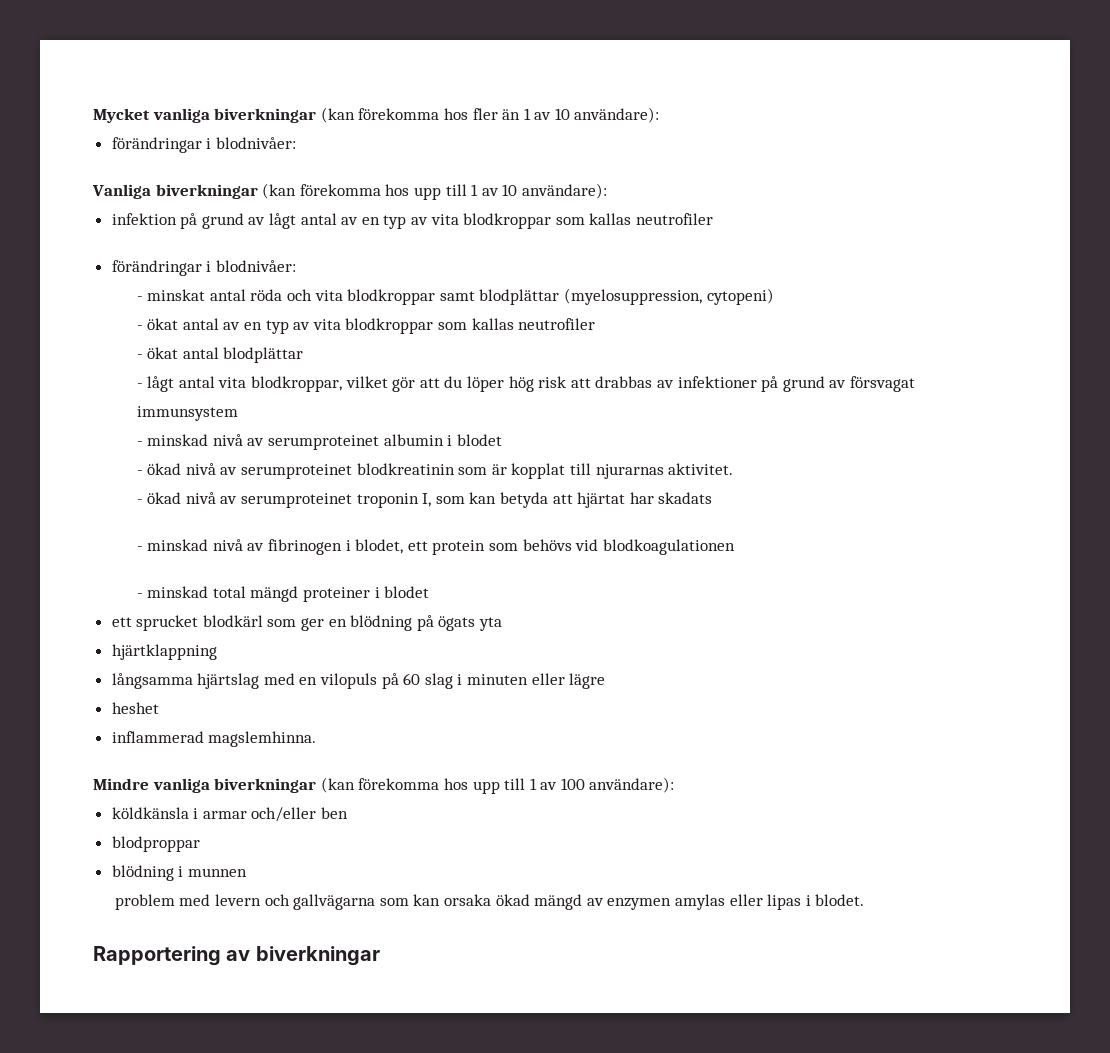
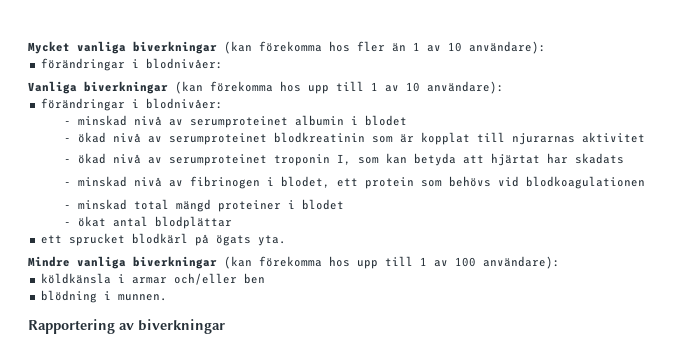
  Vanliga biverkningar (kan förekomma hos upp till 1 av 10 användare):
- infektion på grund av lågt antal av en typ av vita blodkroppar som kallas neutrofiler
  förändringar i blodnivåer:
- - minskat antal röda och vita blodkroppar samt blodplättar (myelosuppression, cytopeni)
- - ökat antal av en typ av vita blodkroppar som kallas neutrofiler
- - ökat antal blodplättar
- - lågt antal vita blodkroppar, vilket gör att du löper hög risk att drabbas av infektioner på grund av försvagat immunsystem
- - ökad nivå av serumproteinet blodkreatinin som är kopplat till njurarnas aktivitet.
+ - ökad nivå av serumproteinet blodkreatinin som är kopplat till njurarnas aktivitet
+ - ökat antal blodplättar
- ett sprucket blodkärl som ger en blödning på ögats yta
- hjärtklappning
- långsamma hjärtslag med en vilopuls på 60 slag i minuten eller lägre
- heshet
- inflammerad magslemhinna.
+ ett sprucket blodkärl på ögats yta.
- blodproppar
- blödning i munnen
- problem med levern och gallvägarna som kan orsaka ökad mängd av enzymen amylas eller lipas i blodet.
+ blödning i munnen.

